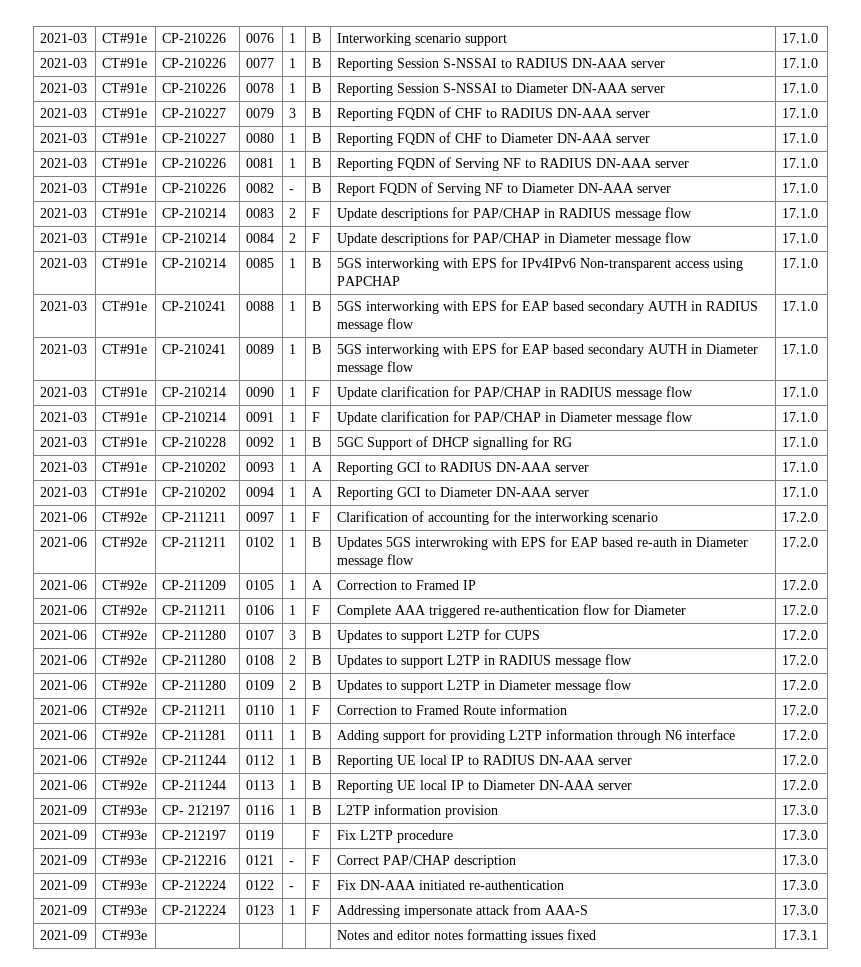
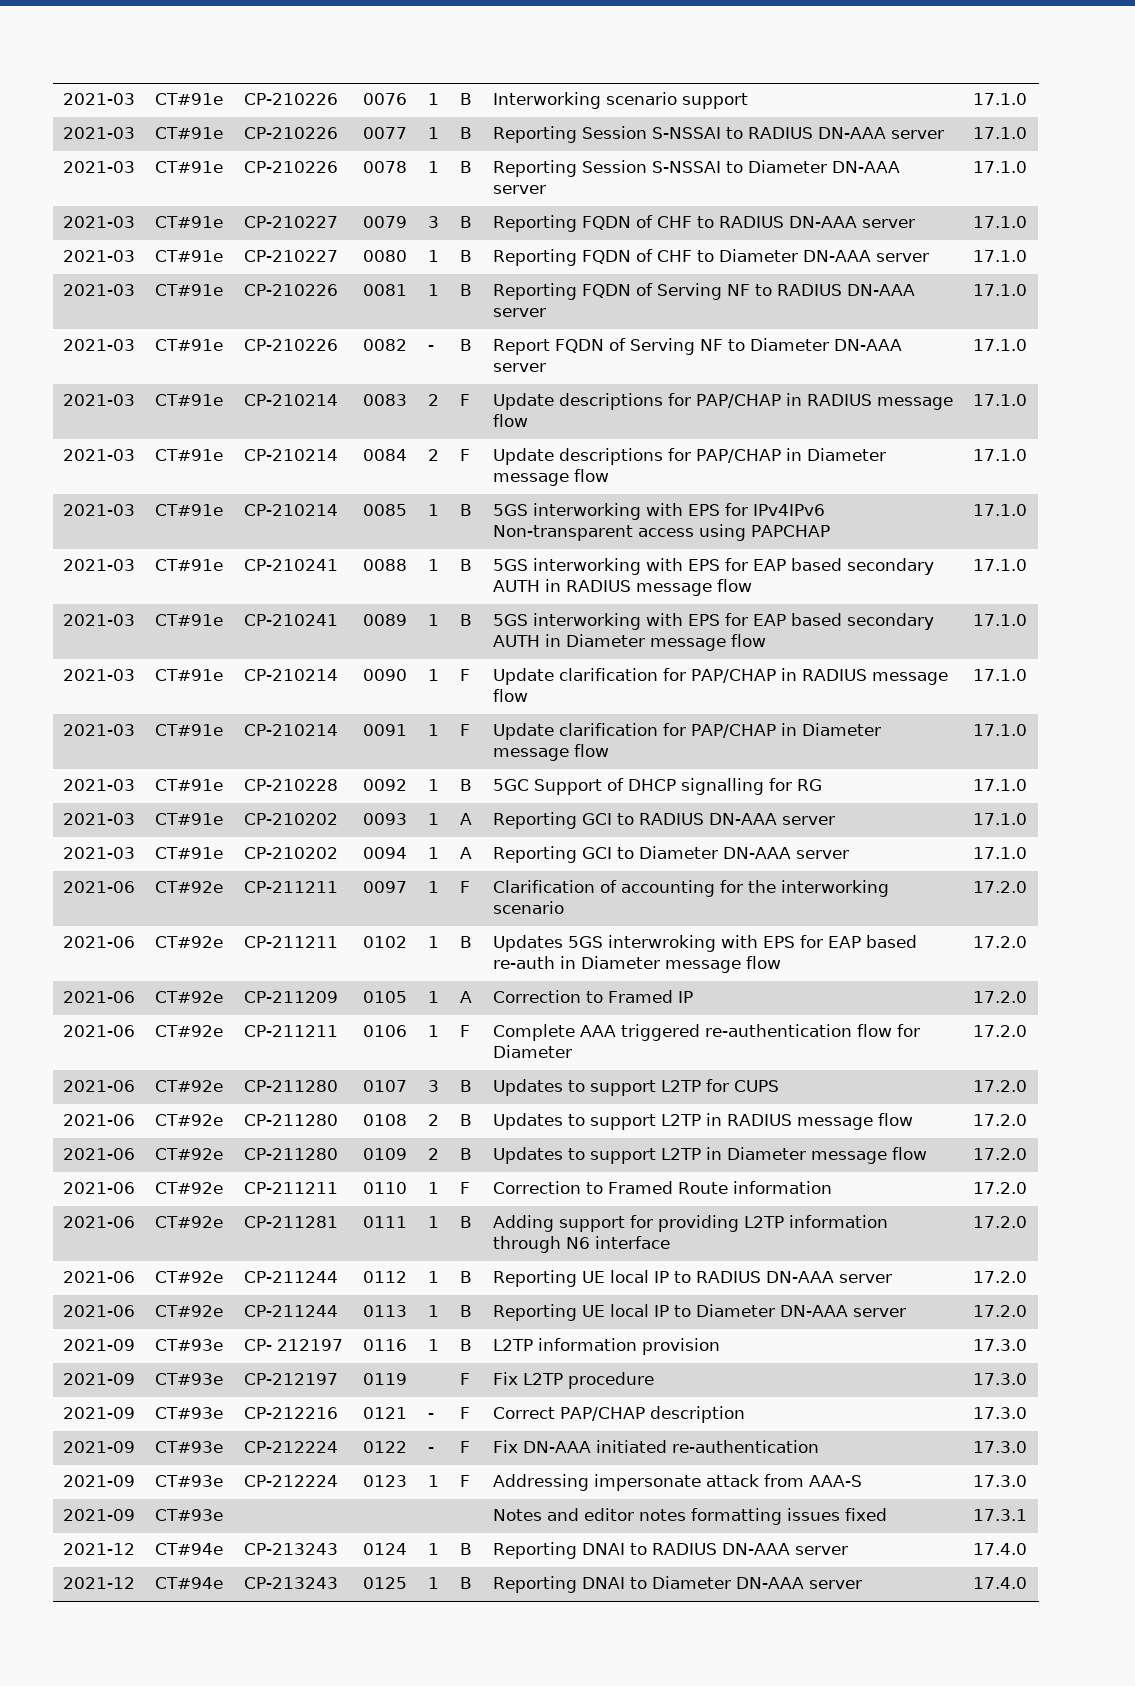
+ 2021-12 | CT#94e | CP-213243 | 0124 | 1 | B | Reporting DNAI to RADIUS DN-AAA server | 17.4.0
+ 2021-12 | CT#94e | CP-213243 | 0125 | 1 | B | Reporting DNAI to Diameter DN-AAA server | 17.4.0

